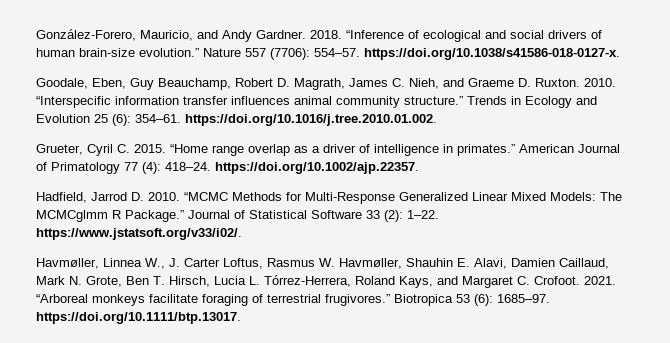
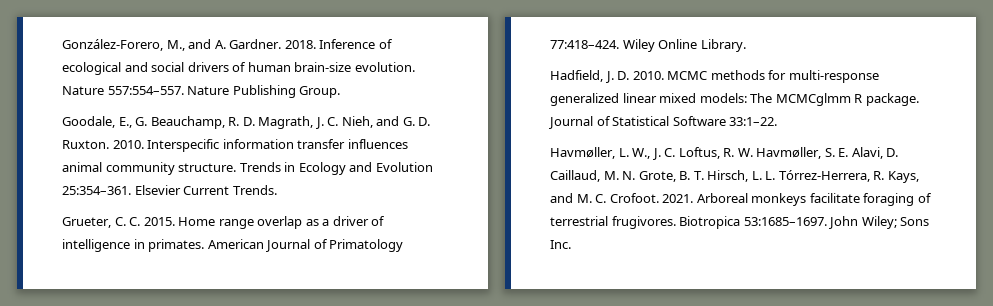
- González-Forero, Mauricio, and Andy Gardner.
+ González-Forero, M., and A. Gardner.
- “Inference of ecological and social drivers of human brain-size evolution.” Nature 557 (7706): 554–57. https://doi.org/10.1038/s41586-018-0127-x.
- Goodale, Eben, Guy Beauchamp, Robert D. Magrath, James C. Nieh, and Graeme D. Ruxton.
+ Inference of ecological and social drivers of human brain-size evolution. Nature 557:554–557. Nature Publishing Group.
+ Goodale, E., G. Beauchamp, R. D. Magrath, J. C. Nieh, and G. D. Ruxton.
- “Interspecific information transfer influences animal community structure.”
+ Interspecific information transfer influences animal community structure.
- Trends in Ecology and Evolution 25 (6): 354–61. https://doi.org/10.1016/j.tree.2010.01.002.
+ Trends in Ecology and Evolution 25:354–361. Elsevier Current Trends.
- Grueter, Cyril C. 2015.
+ Grueter, C. C. 2015.
- “Home range overlap as a driver of intelligence in primates.”
+ Home range overlap as a driver of intelligence in primates.
- American Journal of Primatology 77 (4): 418–24. https://doi.org/10.1002/ajp.22357.
+ American Journal of Primatology 77:418–424. Wiley Online Library.
- Hadfield, Jarrod D. 2010.
+ Hadfield, J. D. 2010.
- “MCMC Methods for Multi-Response Generalized Linear Mixed Models: The MCMCglmm R Package.”
+ MCMC methods for multi-response generalized linear mixed models: The MCMCglmm R package.
- Journal of Statistical Software 33 (2): 1–22. https://www.jstatsoft.org/v33/i02/.
- Havmøller, Linnea W., J. Carter Loftus, Rasmus W. Havmøller, Shauhin E. Alavi, Damien Caillaud, Mark N. Grote, Ben T. Hirsch, Lucia L. Tórrez-Herrera, Roland Kays, and Margaret C. Crofoot.
+ Journal of Statistical Software 33:1–22.
+ Havmøller, L. W., J. C. Loftus, R. W. Havmøller, S. E. Alavi, D. Caillaud, M. N. Grote, B. T. Hirsch, L. L. Tórrez-Herrera, R. Kays, and M. C. Crofoot.
- “Arboreal monkeys facilitate foraging of terrestrial frugivores.” Biotropica 53 (6): 1685–97. https://doi.org/10.1111/btp.13017.
+ Arboreal monkeys facilitate foraging of terrestrial frugivores. Biotropica 53:1685–1697. John Wiley; Sons Inc.

